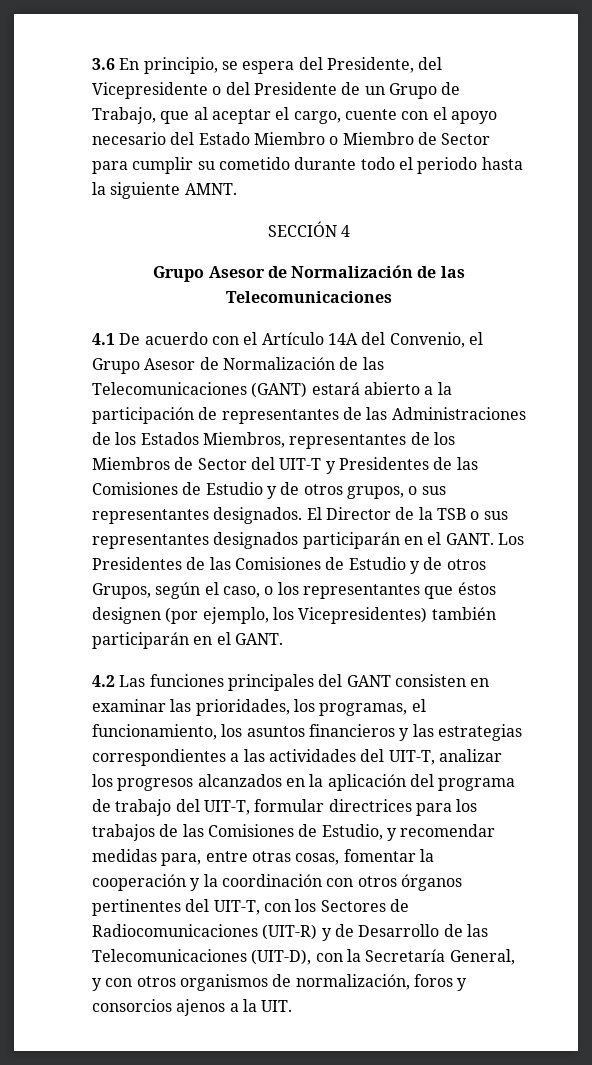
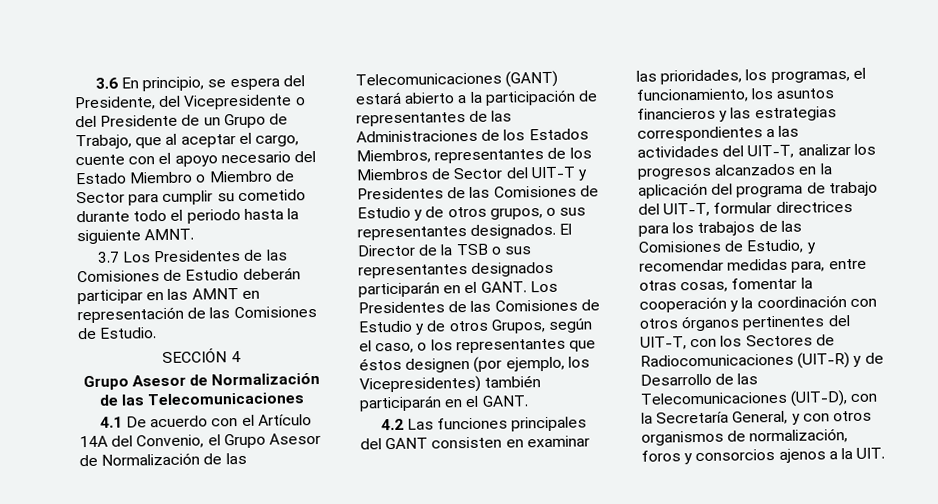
+ 3.7 Los Presidentes de las Comisiones de Estudio deberán participar en las AMNT en representación de las Comisiones de Estudio.

